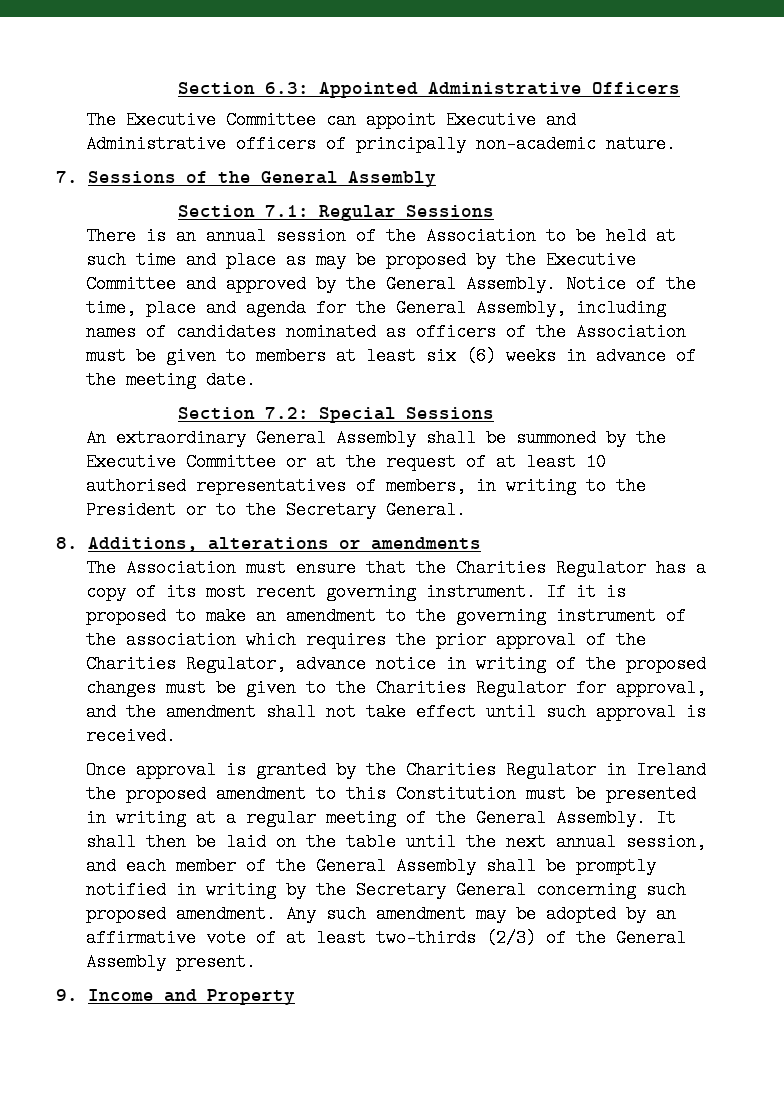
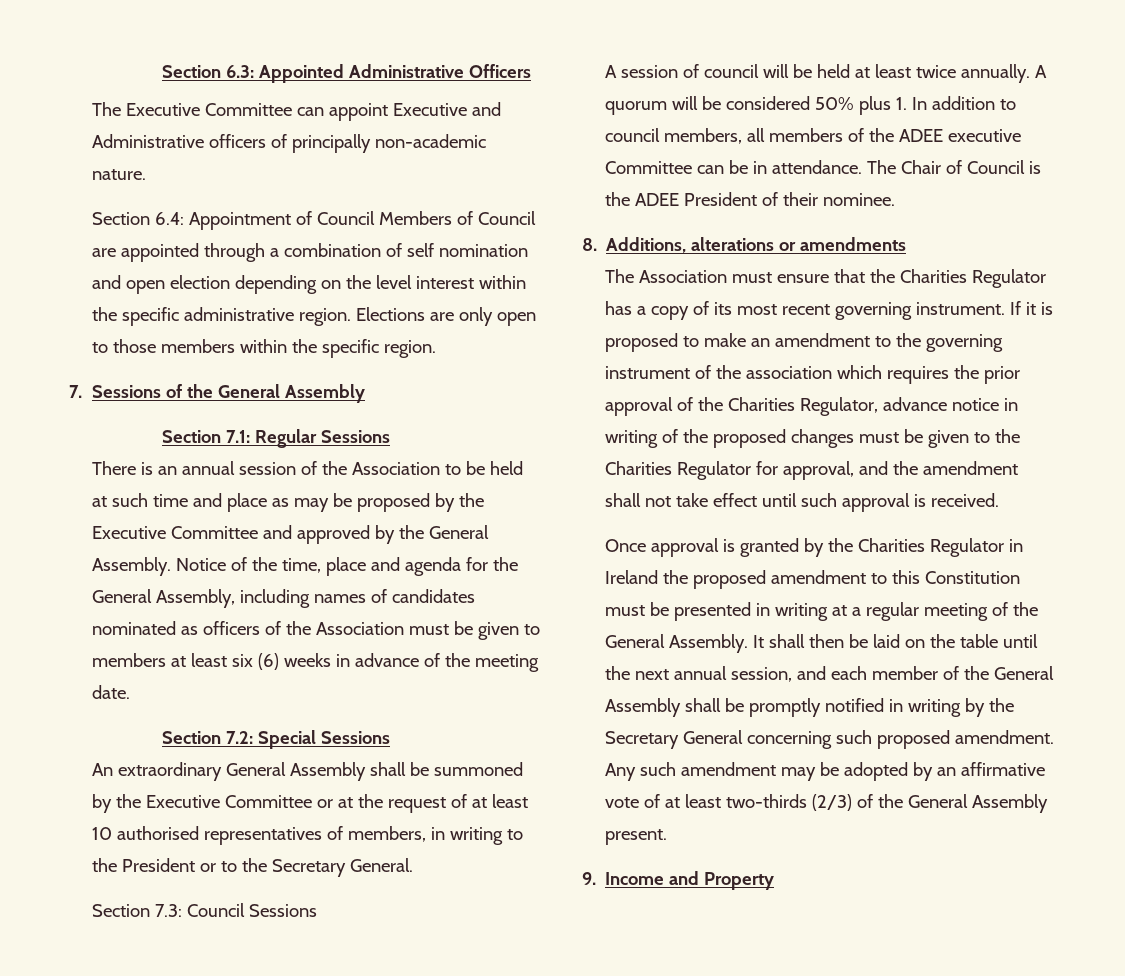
+ Section 6.4: Appointment of Council Members of Council are appointed through a combination of self nomination and open election depending on the level interest within the specific administrative region. Elections are only open to those members within the specific region.
+ Section 7.3: Council Sessions
+ A session of council will be held at least twice annually. A quorum will be considered 50% plus 1. In addition to council members, all members of the ADEE executive Committee can be in attendance. The Chair of Council is the ADEE President of their nominee.

